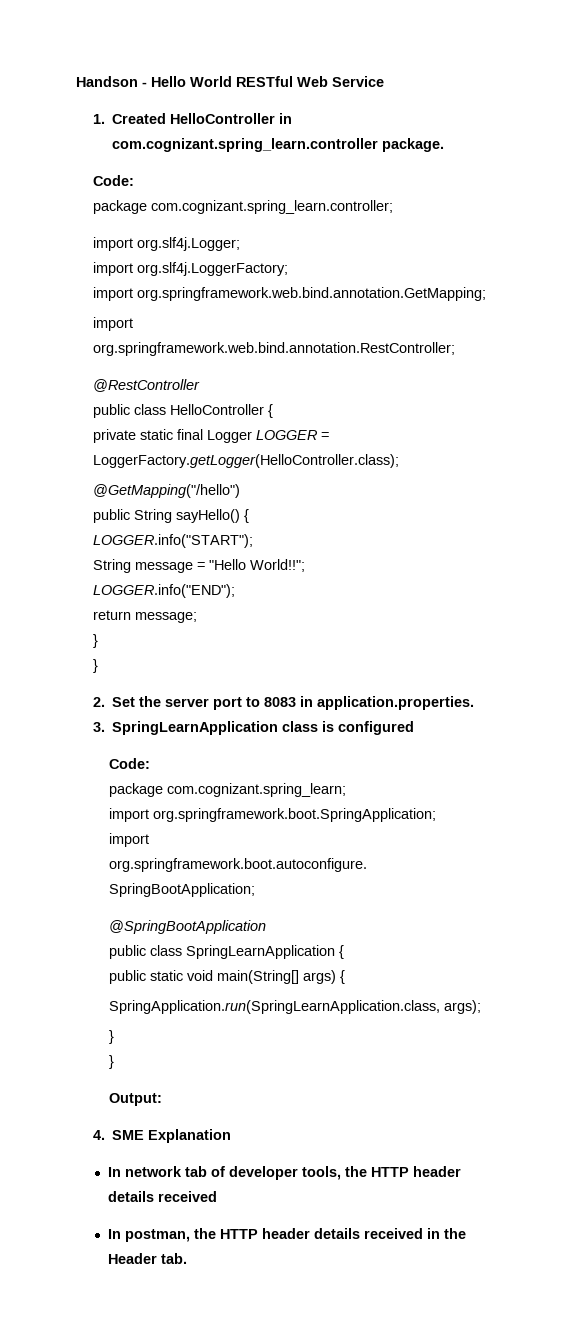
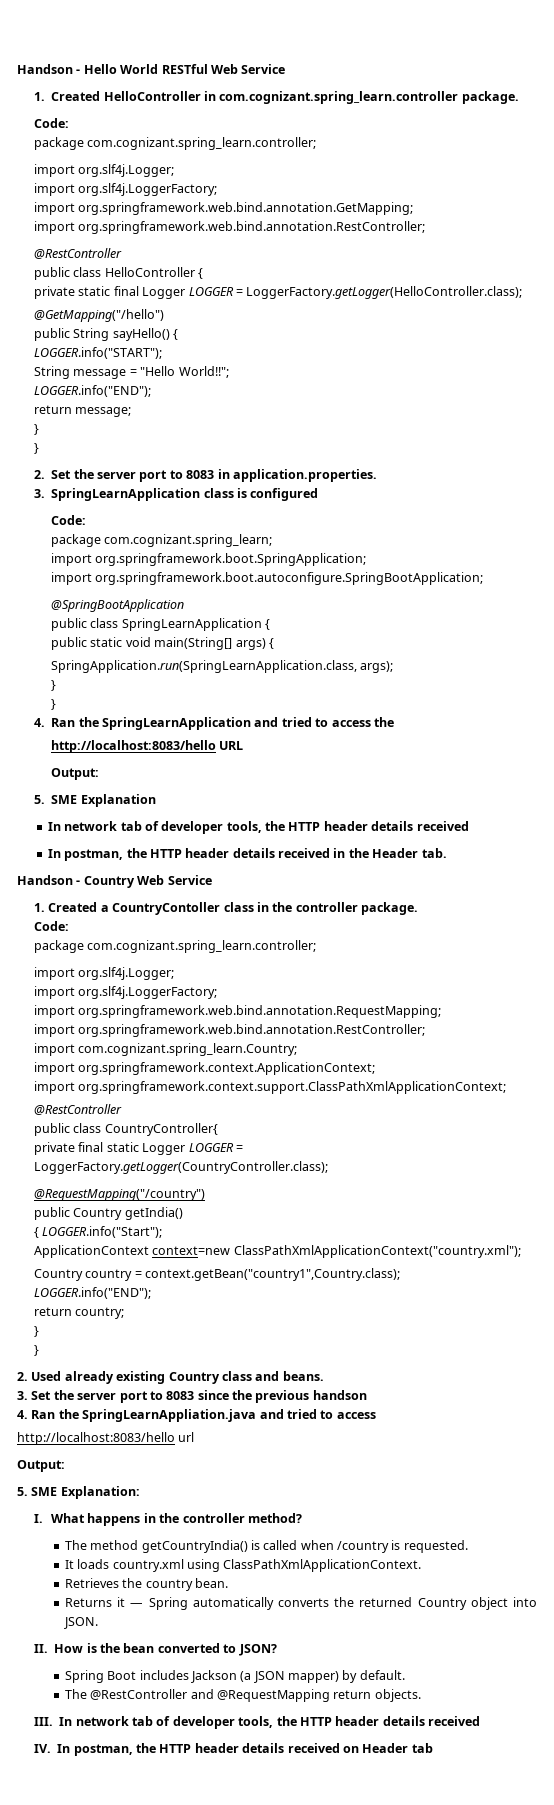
+ 4. Ran the SpringLearnApplication and tried to access the
+ http://localhost:8083/hello URL
  Output:
- 4. SME Explanation
+ 5. SME Explanation
+ Handson - Country Web Service
+ 1. Created a CountryContoller class in the controller package.
+ Code:
+ package com.cognizant.spring_learn.controller;
+ import org.slf4j.Logger;
+ import org.slf4j.LoggerFactory;
+ import org.springframework.web.bind.annotation.RequestMapping;
+ import org.springframework.web.bind.annotation.RestController;
+ import com.cognizant.spring_learn.Country;
+ import org.springframework.context.ApplicationContext;
+ import org.springframework.context.support.ClassPathXmlApplicationContext;
+ @RestController
+ public class CountryController{
+ private final static Logger LOGGER = LoggerFactory.getLogger(CountryController.class);
+ @RequestMapping("/country")
+ public Country getIndia()
+ { LOGGER.info("Start");
+ ApplicationContext context=new ClassPathXmlApplicationContext("country.xml");
+ Country country = context.getBean("country1",Country.class);
+ LOGGER.info("END");
+ return country;
+ }
+ }
+ 2. Used already existing Country class and beans.
+ 3. Set the server port to 8083 since the previous handson
+ 4. Ran the SpringLearnAppliation.java and tried to access
+ http://localhost:8083/hello url
+ Output:
+ 5. SME Explanation:
+ I. What happens in the controller method?
+ The method getCountryIndia() is called when /country is requested.
+ It loads country.xml using ClassPathXmlApplicationContext.
+ Retrieves the country bean.
+ Returns it — Spring automatically converts the returned Country object into JSON.
+ II. How is the bean converted to JSON?
+ Spring Boot includes Jackson (a JSON mapper) by default.
+ The @RestController and @RequestMapping return objects.
+ III. In network tab of developer tools, the HTTP header details received
+ IV. In postman, the HTTP header details received on Header tab

